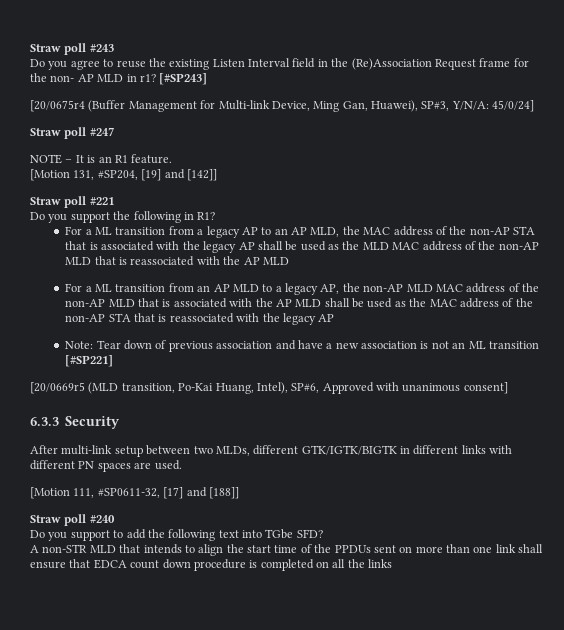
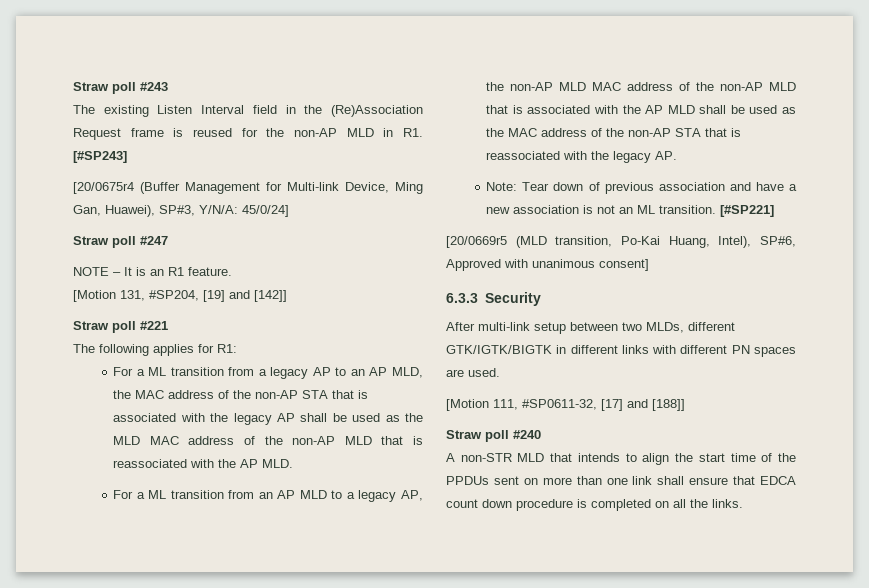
- Do you agree to reuse the existing Listen Interval field in the (Re)Association Request frame for the non- AP MLD in r1? [#SP243]
+ The existing Listen Interval field in the (Re)Association Request frame is reused for the non-AP MLD in R1. [#SP243]
- Do you support the following in R1?
+ The following applies for R1:
- For a ML transition from a legacy AP to an AP MLD, the MAC address of the non-AP STA that is associated with the legacy AP shall be used as the MLD MAC address of the non-AP MLD that is reassociated with the AP MLD
+ For a ML transition from a legacy AP to an AP MLD, the MAC address of the non-AP STA that is associated with the legacy AP shall be used as the MLD MAC address of the non-AP MLD that is reassociated with the AP MLD.
- For a ML transition from an AP MLD to a legacy AP, the non-AP MLD MAC address of the non-AP MLD that is associated with the AP MLD shall be used as the MAC address of the non-AP STA that is reassociated with the legacy AP
+ For a ML transition from an AP MLD to a legacy AP, the non-AP MLD MAC address of the non-AP MLD that is associated with the AP MLD shall be used as the MAC address of the non-AP STA that is reassociated with the legacy AP.
- Note: Tear down of previous association and have a new association is not an ML transition [#SP221]
+ Note: Tear down of previous association and have a new association is not an ML transition. [#SP221]
- Do you support to add the following text into TGbe SFD?
- A non-STR MLD that intends to align the start time of the PPDUs sent on more than one link shall ensure that EDCA count down procedure is completed on all the links
+ A non-STR MLD that intends to align the start time of the PPDUs sent on more than one link shall ensure that EDCA count down procedure is completed on all the links.

